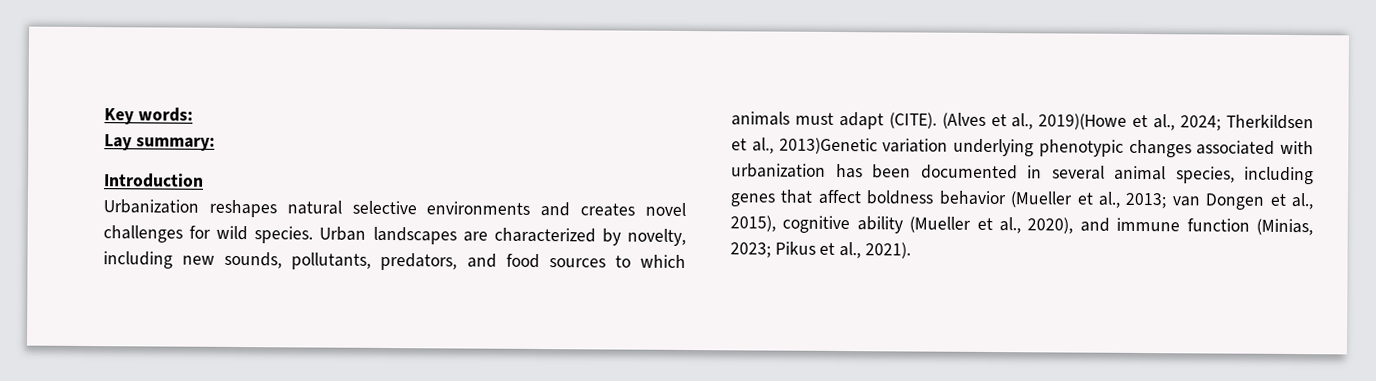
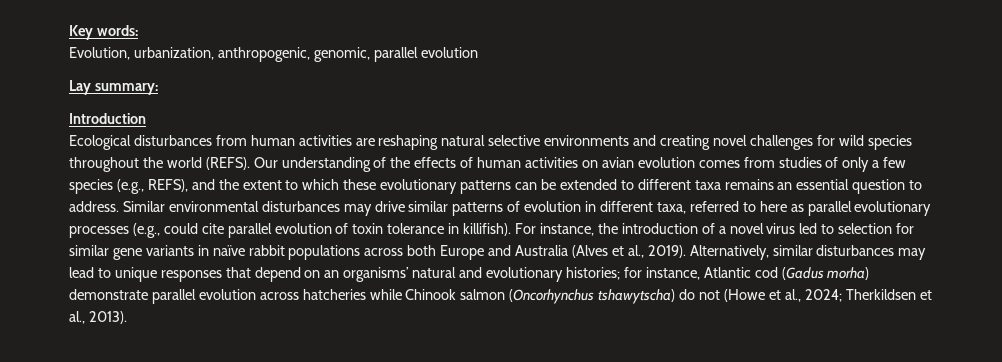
+ Evolution, urbanization, anthropogenic, genomic, parallel evolution
  Lay summary:
  Introduction
- Urbanization reshapes natural selective environments and creates novel challenges for wild species. Urban landscapes are characterized by novelty, including new sounds, pollutants, predators, and food sources to which animals must adapt (CITE). (Alves et al., 2019)(Howe et al., 2024; Therkildsen et al., 2013)Genetic variation underlying phenotypic changes associated with urbanization has been documented in several animal species, including genes that affect boldness behavior (Mueller et al., 2013; van Dongen et al., 2015), cognitive ability (Mueller et al., 2020), and immune function (Minias, 2023; Pikus et al., 2021).
+ Ecological disturbances from human activities are reshaping natural selective environments and creating novel challenges for wild species throughout the world (REFS). Our understanding of the effects of human activities on avian evolution comes from studies of only a few species (e.g., REFS), and the extent to which these evolutionary patterns can be extended to different taxa remains an essential question to address. Similar environmental disturbances may drive similar patterns of evolution in different taxa, referred to here as parallel evolutionary processes (e.g., could cite parallel evolution of toxin tolerance in killifish). For instance, the introduction of a novel virus led to selection for similar gene variants in naïve rabbit populations across both Europe and Australia (Alves et al., 2019). Alternatively, similar disturbances may lead to unique responses that depend on an organisms’ natural and evolutionary histories; for instance, Atlantic cod (Gadus morha) demonstrate parallel evolution across hatcheries while Chinook salmon (Oncorhynchus tshawytscha) do not (Howe et al., 2024; Therkildsen et al., 2013).

